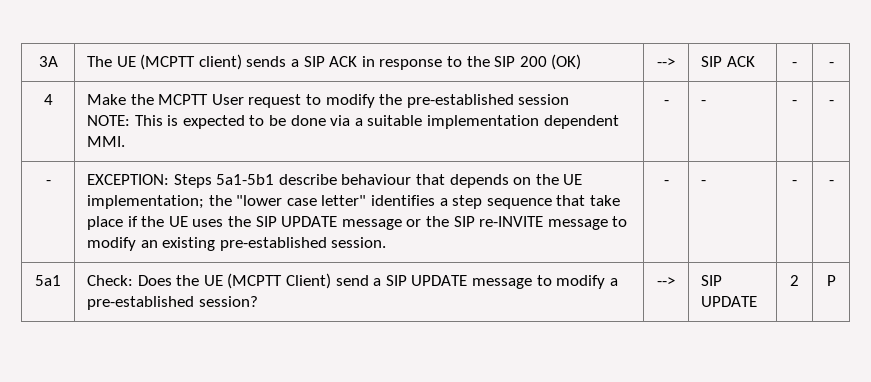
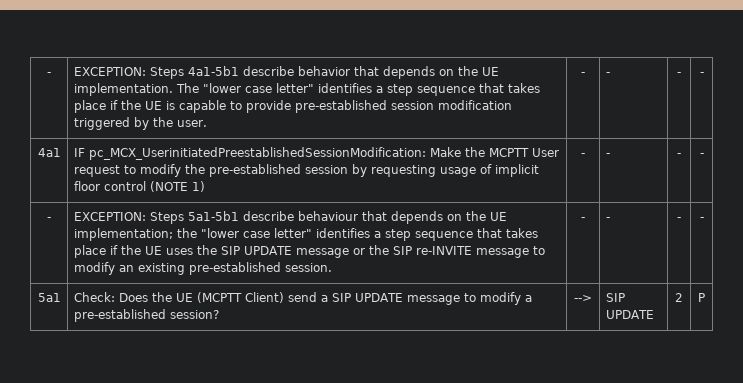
- 3A | The UE (MCPTT client) sends a SIP ACK in response to the SIP 200 (OK) | --> | SIP ACK | - | -
- 4 | Make the MCPTT User request to modify the pre-established session
- NOTE: This is expected to be done via a suitable implementation dependent MMI. | - | - | - | -
+ - | EXCEPTION: Steps 4a1-5b1 describe behavior that depends on the UE implementation. The "lower case letter" identifies a step sequence that takes place if the UE is capable to provide pre-established session modification triggered by the user. | - | - | - | -
+ 4a1 | IF pc_MCX_UserinitiatedPreestablishedSessionModification: Make the MCPTT User request to modify the pre-established session by requesting usage of implicit floor control (NOTE 1) | - | - | - | -
- EXCEPTION: Steps 5a1-5b1 describe behaviour that depends on the UE implementation; the "lower case letter" identifies a step sequence that take place if the UE uses the SIP UPDATE message or the SIP re-INVITE message to modify an existing pre-established session.
+ EXCEPTION: Steps 5a1-5b1 describe behaviour that depends on the UE implementation; the "lower case letter" identifies a step sequence that takes place if the UE uses the SIP UPDATE message or the SIP re-INVITE message to modify an existing pre-established session.

